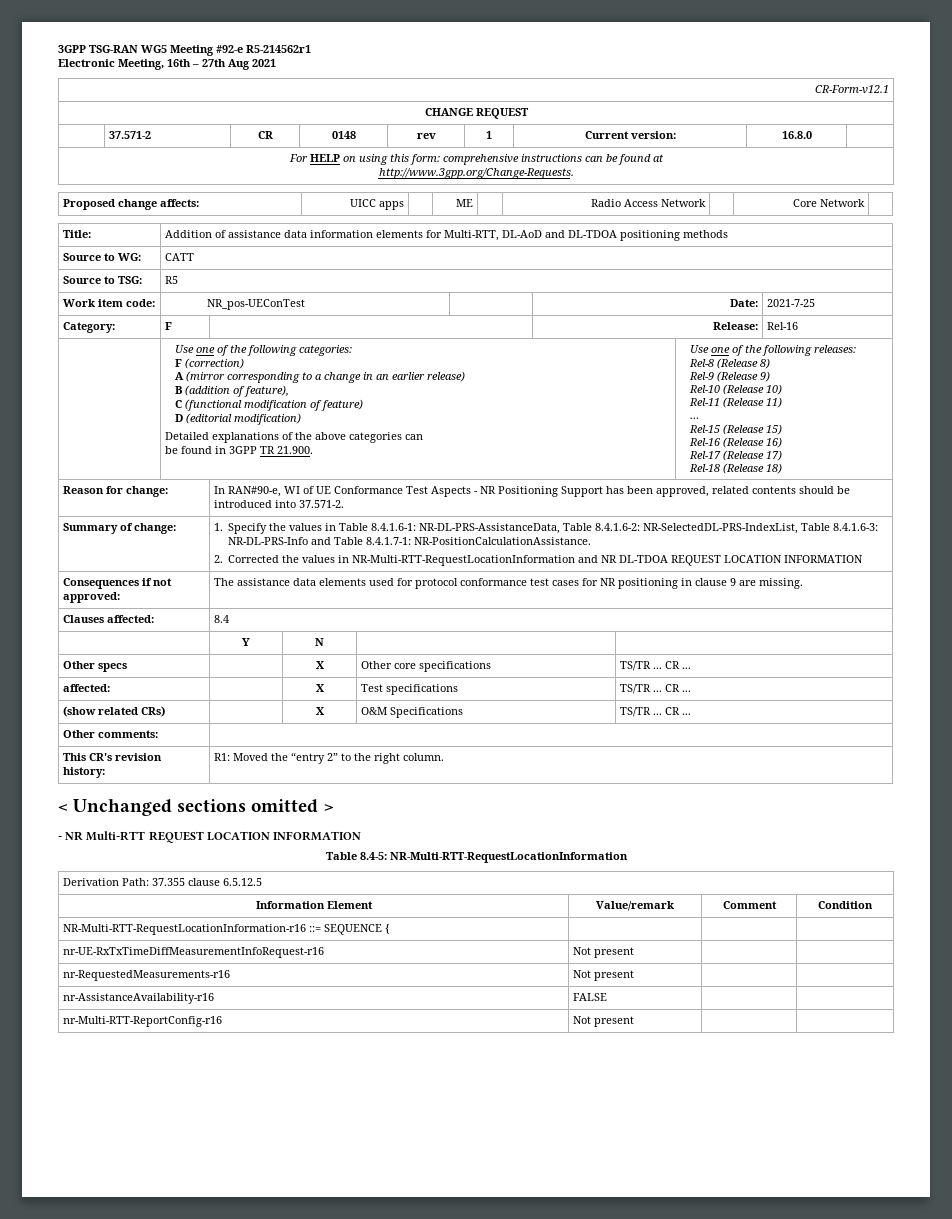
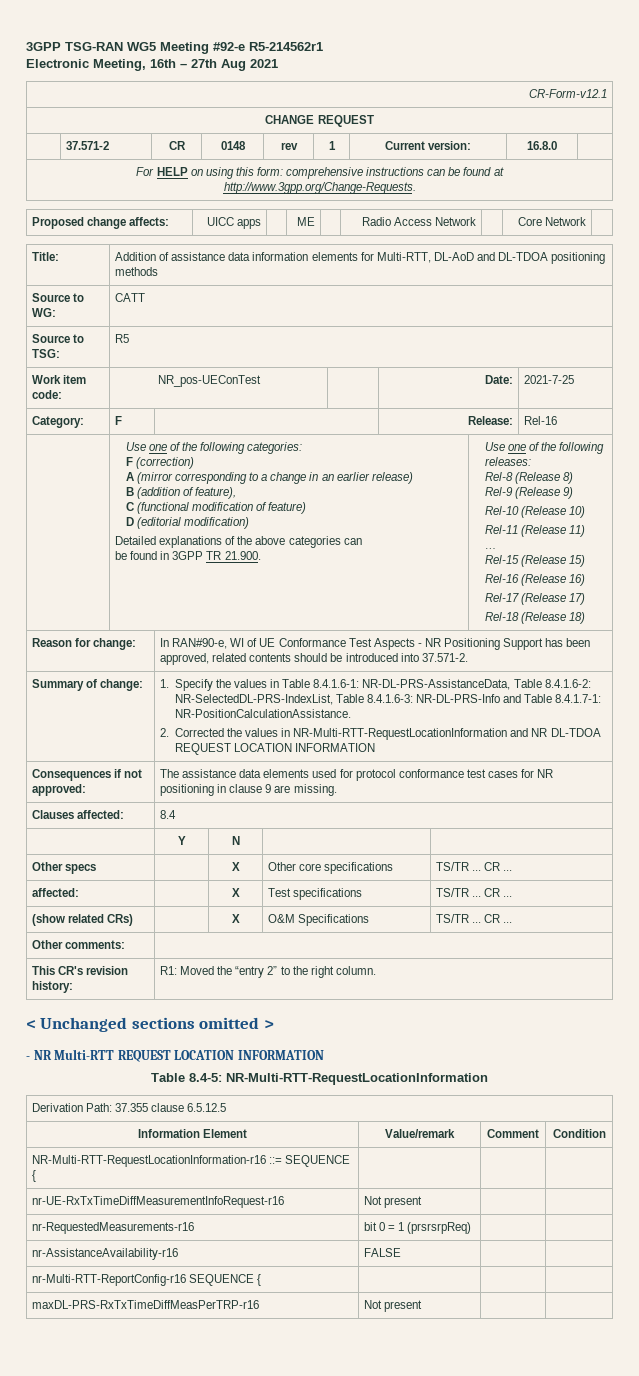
- nr-RequestedMeasurements-r16 | Not present | |
+ nr-RequestedMeasurements-r16 | bit 0 = 1 (prsrsrpReq) | |
- nr-Multi-RTT-ReportConfig-r16 | Not present | |
+ nr-Multi-RTT-ReportConfig-r16 SEQUENCE { | | |
+ maxDL-PRS-RxTxTimeDiffMeasPerTRP-r16 | Not present | |

